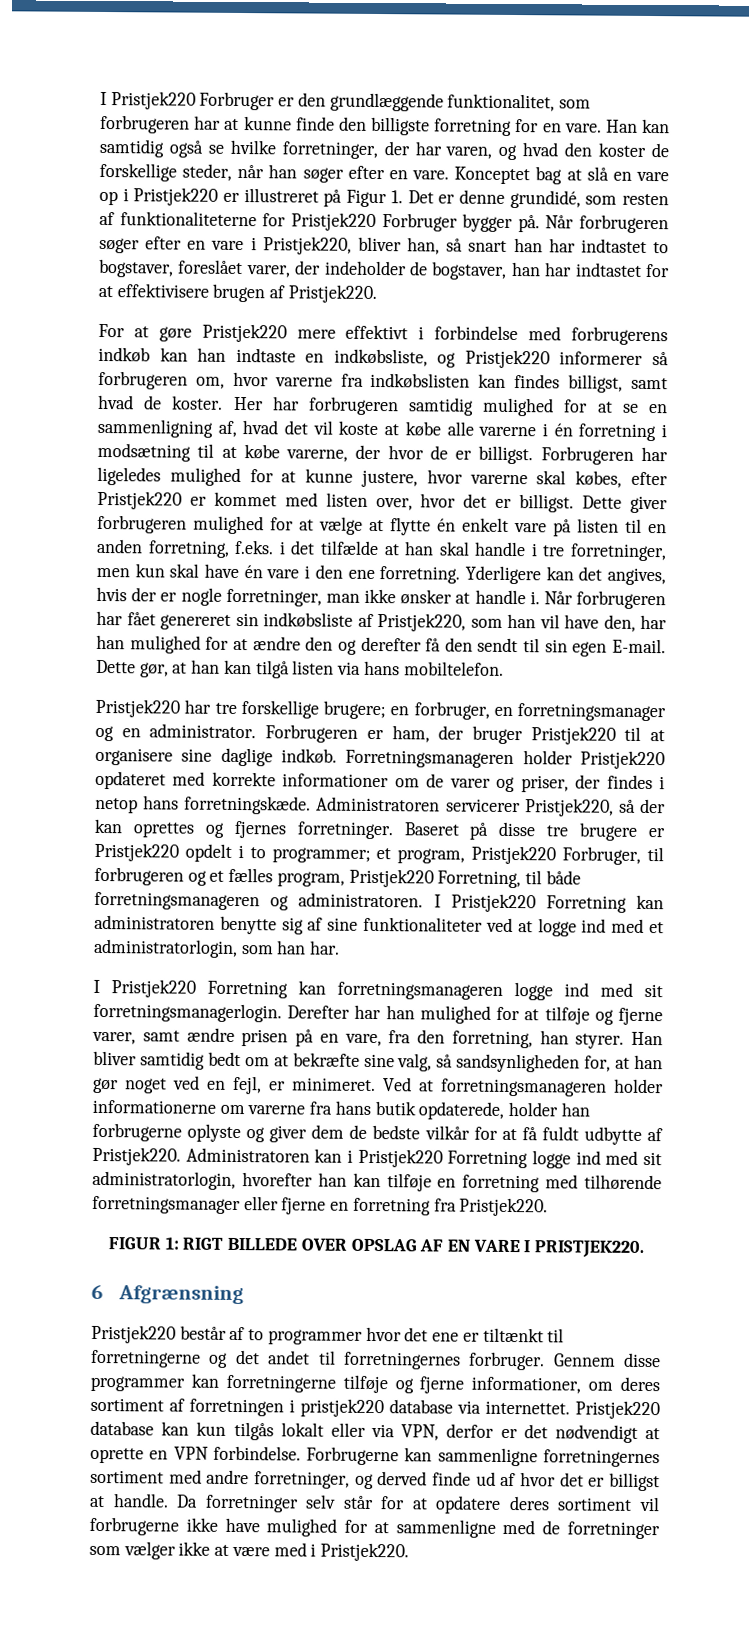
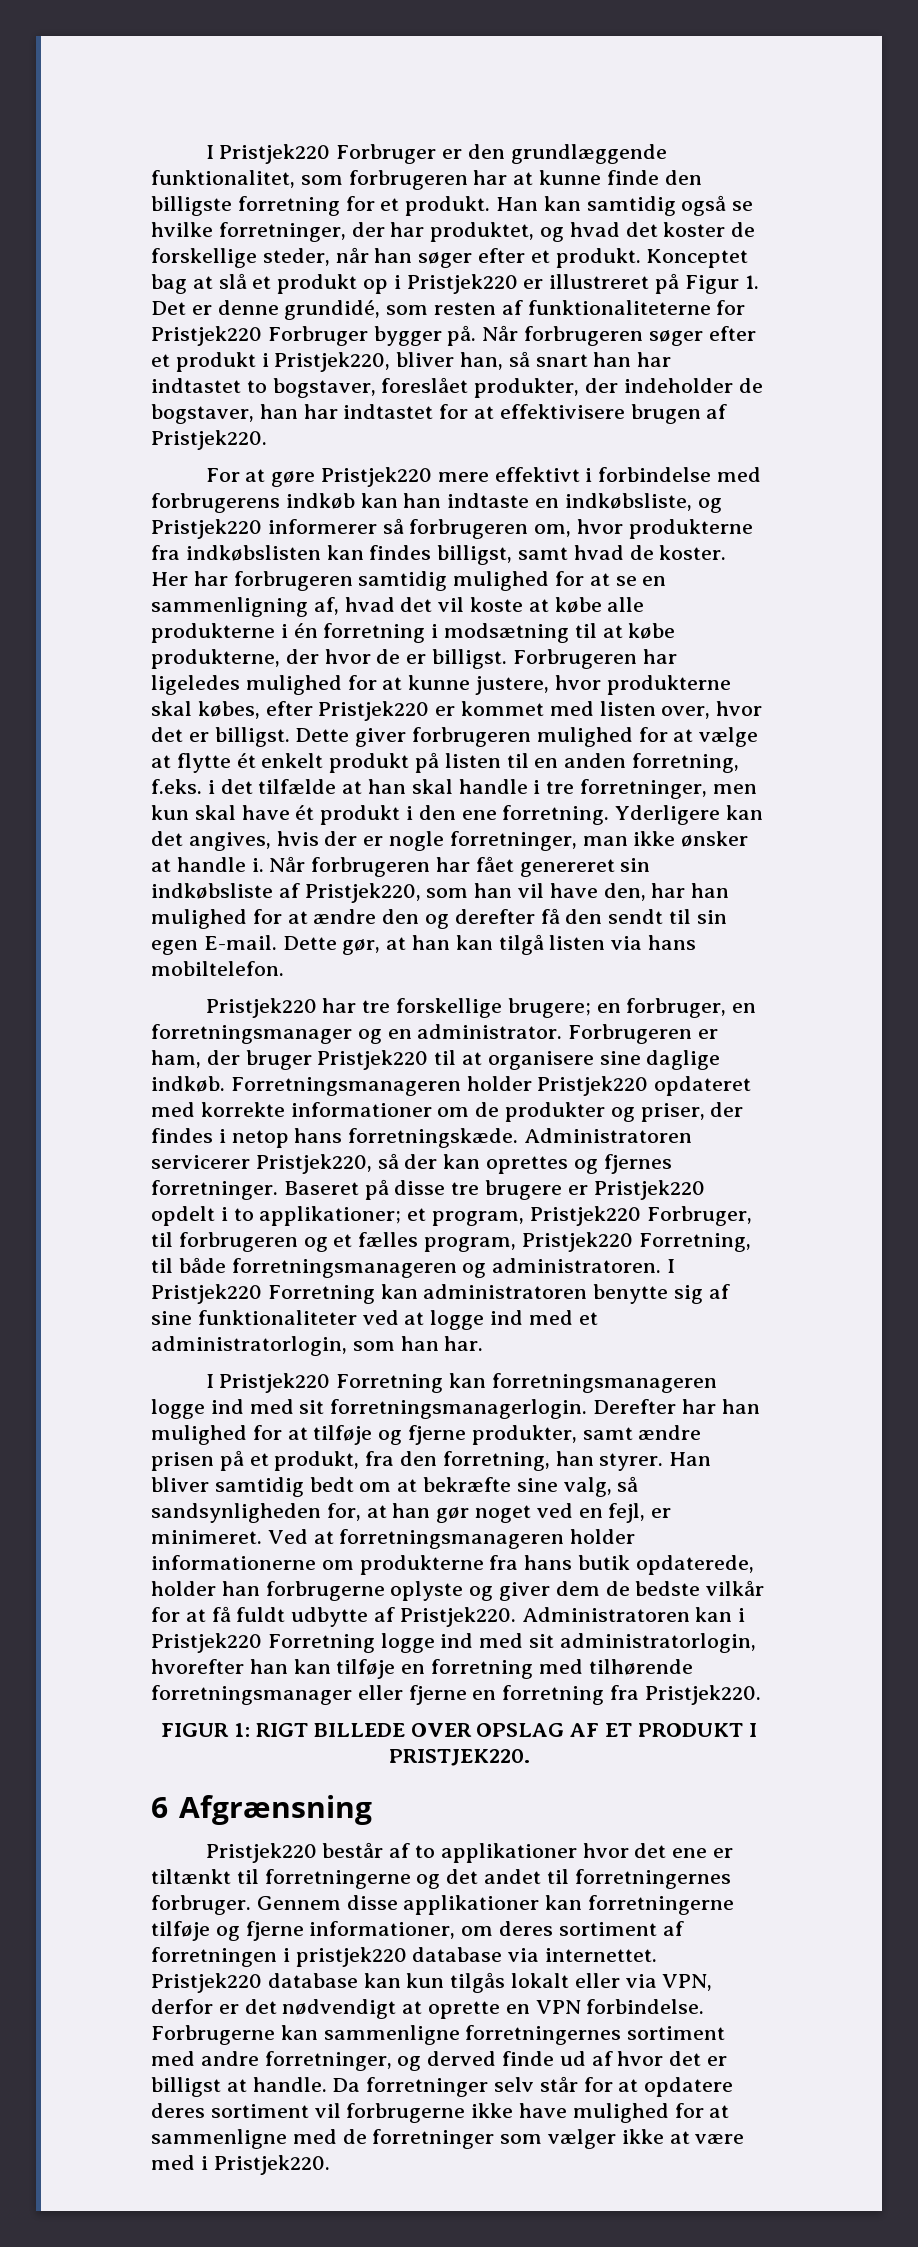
- I Pristjek220 Forbruger er den grundlæggende funktionalitet, som forbrugeren har at kunne finde den billigste forretning for en vare.
+ I Pristjek220 Forbruger er den grundlæggende funktionalitet, som forbrugeren har at kunne finde den billigste forretning for et produkt.
- Han kan samtidig også se hvilke forretninger, der har varen, og hvad den koster de forskellige steder, når han søger efter en vare.
+ Han kan samtidig også se hvilke forretninger, der har produktet, og hvad det koster de forskellige steder, når han søger efter et produkt.
- Konceptet bag at slå en vare op i Pristjek220 er illustreret på Figur 1. Det er denne grundidé, som resten af funktionaliteterne for Pristjek220 Forbruger bygger på.
+ Konceptet bag at slå et produkt op i Pristjek220 er illustreret på Figur 1. Det er denne grundidé, som resten af funktionaliteterne for Pristjek220 Forbruger bygger på.
- Når forbrugeren søger efter en vare i Pristjek220, bliver han, så snart han har indtastet to bogstaver, foreslået varer, der indeholder de bogstaver, han har indtastet for at effektivisere brugen af Pristjek220.
+ Når forbrugeren søger efter et produkt i Pristjek220, bliver han, så snart han har indtastet to bogstaver, foreslået produkter, der indeholder de bogstaver, han har indtastet for at effektivisere brugen af Pristjek220.
- For at gøre Pristjek220 mere effektivt i forbindelse med forbrugerens indkøb kan han indtaste en indkøbsliste, og Pristjek220 informerer så forbrugeren om, hvor varerne fra indkøbslisten kan findes billigst, samt hvad de koster.
+ For at gøre Pristjek220 mere effektivt i forbindelse med forbrugerens indkøb kan han indtaste en indkøbsliste, og Pristjek220 informerer så forbrugeren om, hvor produkterne fra indkøbslisten kan findes billigst, samt hvad de koster.
- Her har forbrugeren samtidig mulighed for at se en sammenligning af, hvad det vil koste at købe alle varerne i én forretning i modsætning til at købe varerne, der hvor de er billigst.
+ Her har forbrugeren samtidig mulighed for at se en sammenligning af, hvad det vil koste at købe alle produkterne i én forretning i modsætning til at købe produkterne, der hvor de er billigst.
- Forbrugeren har ligeledes mulighed for at kunne justere, hvor varerne skal købes, efter Pristjek220 er kommet med listen over, hvor det er billigst.
+ Forbrugeren har ligeledes mulighed for at kunne justere, hvor produkterne skal købes, efter Pristjek220 er kommet med listen over, hvor det er billigst.
- Dette giver forbrugeren mulighed for at vælge at flytte én enkelt vare på listen til en anden forretning, f.eks. i det tilfælde at han skal handle i tre forretninger, men kun skal have én vare i den ene forretning.
+ Dette giver forbrugeren mulighed for at vælge at flytte ét enkelt produkt på listen til en anden forretning, f.eks. i det tilfælde at han skal handle i tre forretninger, men kun skal have ét produkt i den ene forretning.
- Forretningsmanageren holder Pristjek220 opdateret med korrekte informationer om de varer og priser, der findes i netop hans forretningskæde.
+ Forretningsmanageren holder Pristjek220 opdateret med korrekte informationer om de produkter og priser, der findes i netop hans forretningskæde.
- Baseret på disse tre brugere er Pristjek220 opdelt i to programmer; et program, Pristjek220 Forbruger, til forbrugeren og et fælles program, Pristjek220 Forretning, til både forretningsmanageren og administratoren.
+ Baseret på disse tre brugere er Pristjek220 opdelt i to applikationer; et program, Pristjek220 Forbruger, til forbrugeren og et fælles program, Pristjek220 Forretning, til både forretningsmanageren og administratoren.
- Derefter har han mulighed for at tilføje og fjerne varer, samt ændre prisen på en vare, fra den forretning, han styrer.
+ Derefter har han mulighed for at tilføje og fjerne produkter, samt ændre prisen på et produkt, fra den forretning, han styrer.
- Ved at forretningsmanageren holder informationerne om varerne fra hans butik opdaterede, holder han forbrugerne oplyste og giver dem de bedste vilkår for at få fuldt udbytte af Pristjek220.
+ Ved at forretningsmanageren holder informationerne om produkterne fra hans butik opdaterede, holder han forbrugerne oplyste og giver dem de bedste vilkår for at få fuldt udbytte af Pristjek220.
- FIGUR 1: RIGT BILLEDE OVER OPSLAG AF EN VARE I PRISTJEK220.
+ FIGUR 1: RIGT BILLEDE OVER OPSLAG AF ET PRODUKT I PRISTJEK220.
- Pristjek220 består af to programmer hvor det ene er tiltænkt til forretningerne og det andet til forretningernes forbruger.
+ Pristjek220 består af to applikationer hvor det ene er tiltænkt til forretningerne og det andet til forretningernes forbruger.
- Gennem disse programmer kan forretningerne tilføje og fjerne informationer, om deres sortiment af forretningen i pristjek220 database via internettet.
+ Gennem disse applikationer kan forretningerne tilføje og fjerne informationer, om deres sortiment af forretningen i pristjek220 database via internettet.

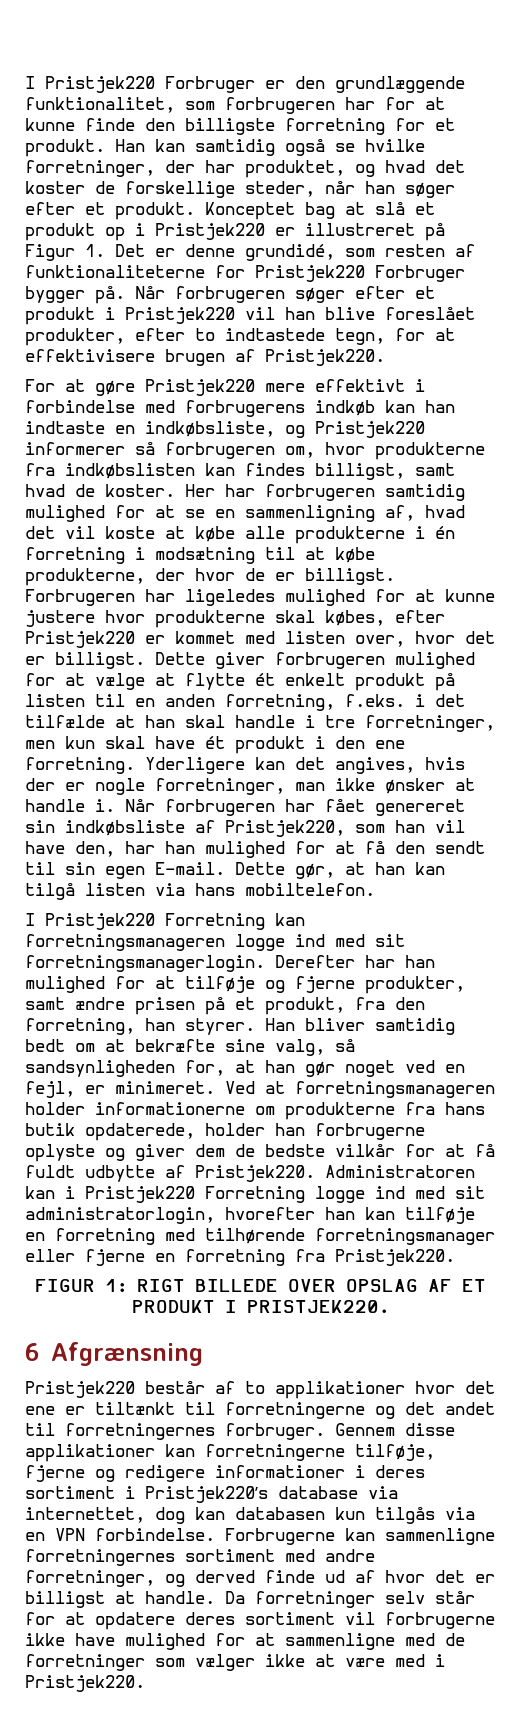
- I Pristjek220 Forbruger er den grundlæggende funktionalitet, som forbrugeren har at kunne finde den billigste forretning for et produkt.
+ I Pristjek220 Forbruger er den grundlæggende funktionalitet, som forbrugeren har for at kunne finde den billigste forretning for et produkt.
- Når forbrugeren søger efter et produkt i Pristjek220, bliver han, så snart han har indtastet to bogstaver, foreslået produkter, der indeholder de bogstaver, han har indtastet for at effektivisere brugen af Pristjek220.
+ Når forbrugeren søger efter et produkt i Pristjek220 vil han blive foreslået produkter, efter to indtastede tegn, for at effektivisere brugen af Pristjek220.
- Forbrugeren har ligeledes mulighed for at kunne justere, hvor produkterne skal købes, efter Pristjek220 er kommet med listen over, hvor det er billigst.
+ Forbrugeren har ligeledes mulighed for at kunne justere hvor produkterne skal købes, efter Pristjek220 er kommet med listen over, hvor det er billigst.
- Når forbrugeren har fået genereret sin indkøbsliste af Pristjek220, som han vil have den, har han mulighed for at ændre den og derefter få den sendt til sin egen E-mail.
+ Når forbrugeren har fået genereret sin indkøbsliste af Pristjek220, som han vil have den, har han mulighed for at få den sendt til sin egen E-mail.
- Pristjek220 har tre forskellige brugere; en forbruger, en forretningsmanager og en administrator. Forbrugeren er ham, der bruger Pristjek220 til at organisere sine daglige indkøb. Forretningsmanageren holder Pristjek220 opdateret med korrekte informationer om de produkter og priser, der findes i netop hans forretningskæde. Administratoren servicerer Pristjek220, så der kan oprettes og fjernes forretninger. Baseret på disse tre brugere er Pristjek220 opdelt i to applikationer; et program, Pristjek220 Forbruger, til forbrugeren og et fælles program, Pristjek220 Forretning, til både forretningsmanageren og administratoren. I Pristjek220 Forretning kan administratoren benytte sig af sine funktionaliteter ved at logge ind med et administratorlogin, som han har.
- Gennem disse applikationer kan forretningerne tilføje og fjerne informationer, om deres sortiment af forretningen i pristjek220 database via internettet. Pristjek220 database kan kun tilgås lokalt eller via VPN, derfor er det nødvendigt at oprette en VPN forbindelse.
+ Gennem disse applikationer kan forretningerne tilføje, fjerne og redigere informationer i deres sortiment i Pristjek220’s database via internettet, dog kan databasen kun tilgås via en VPN forbindelse.

